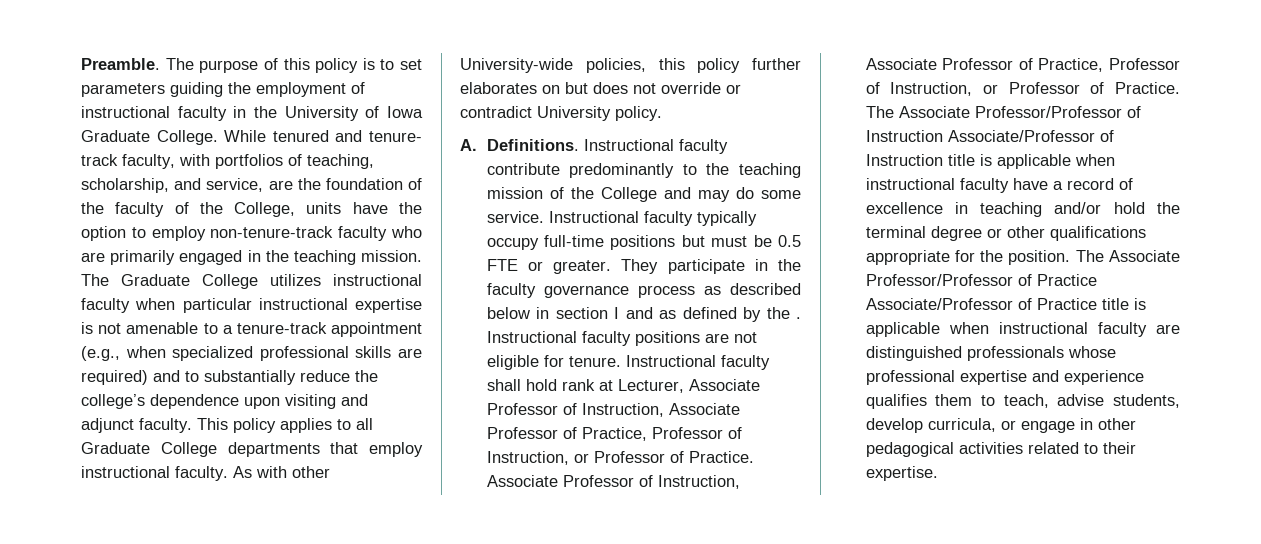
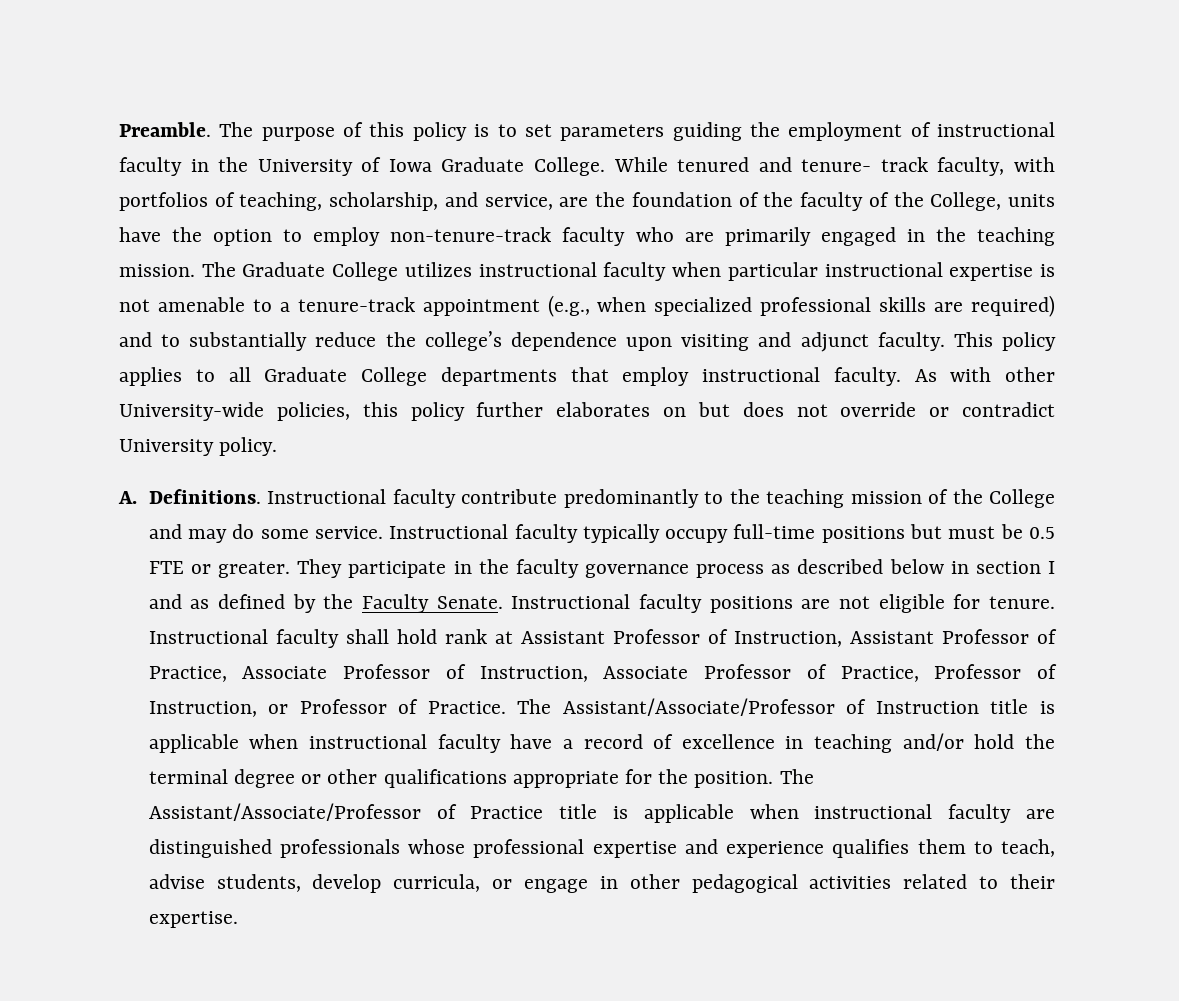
- They participate in the faculty governance process as described below in section I and as defined by the .
+ They participate in the faculty governance process as described below in section I and as defined by the Faculty Senate.
- Instructional faculty shall hold rank at Lecturer, Associate Professor of Instruction, Associate Professor of Practice, Professor of Instruction, or Professor of Practice. Associate Professor of Instruction, Associate Professor of Practice, Professor of Instruction, or Professor of Practice.
+ Instructional faculty shall hold rank at Assistant Professor of Instruction, Assistant Professor of Practice, Associate Professor of Instruction, Associate Professor of Practice, Professor of Instruction, or Professor of Practice.
- The Associate Professor/Professor of Instruction Associate/Professor of Instruction title is applicable when instructional faculty have a record of excellence in teaching and/or hold the terminal degree or other qualifications appropriate for the position.
+ The Assistant/Associate/Professor of Instruction title is applicable when instructional faculty have a record of excellence in teaching and/or hold the terminal degree or other qualifications appropriate for the position.
- The Associate Professor/Professor of Practice Associate/Professor of Practice title is applicable when instructional faculty are distinguished professionals whose professional expertise and experience qualifies them to teach, advise students, develop curricula, or engage in other pedagogical activities related to their expertise.
+ The Assistant/Associate/Professor of Practice title is applicable when instructional faculty are distinguished professionals whose professional expertise and experience qualifies them to teach, advise students, develop curricula, or engage in other pedagogical activities related to their expertise.

